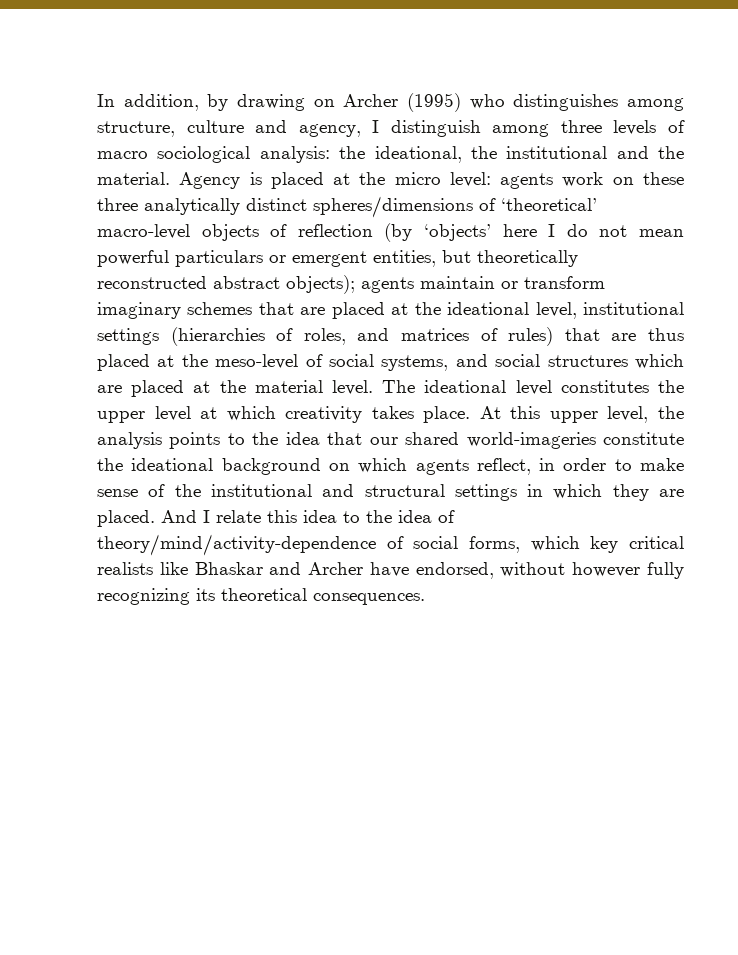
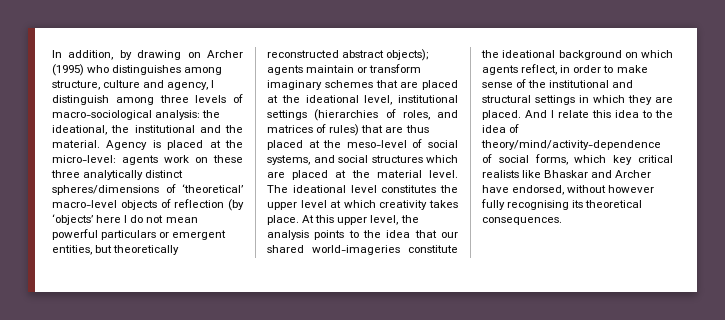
- In addition, by drawing on Archer (1995) who distinguishes among structure, culture and agency, I distinguish among three levels of macro sociological analysis: the ideational, the institutional and the material.
+ In addition, by drawing on Archer (1995) who distinguishes among structure, culture and agency, I distinguish among three levels of macro-sociological analysis: the ideational, the institutional and the material.
- Agency is placed at the micro level:
+ Agency is placed at the micro-level:
- And I relate this idea to the idea of theory/mind/activity-dependence of social forms, which key critical realists like Bhaskar and Archer have endorsed, without however fully recognizing its theoretical consequences.
+ And I relate this idea to the idea of theory/mind/activity-dependence of social forms, which key critical realists like Bhaskar and Archer have endorsed, without however fully recognising its theoretical consequences.

